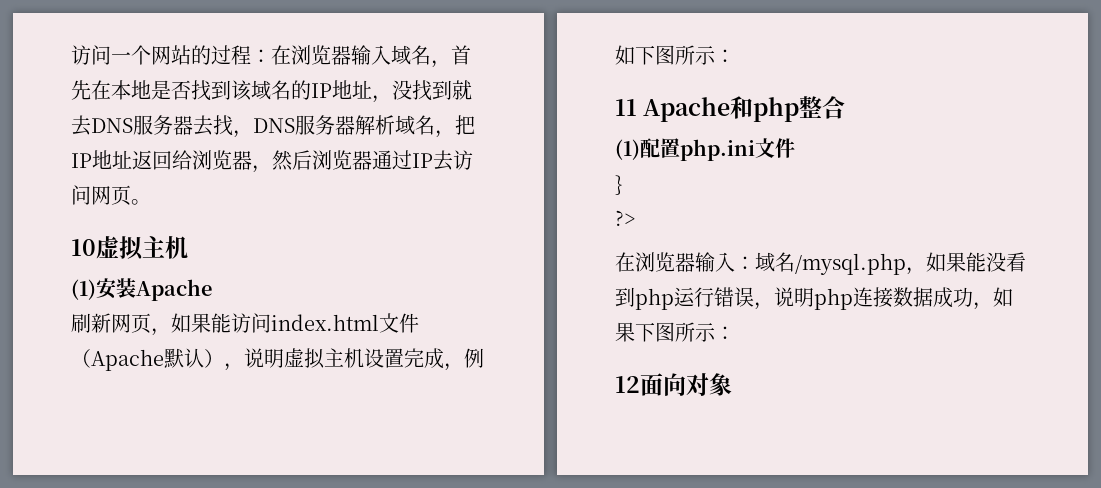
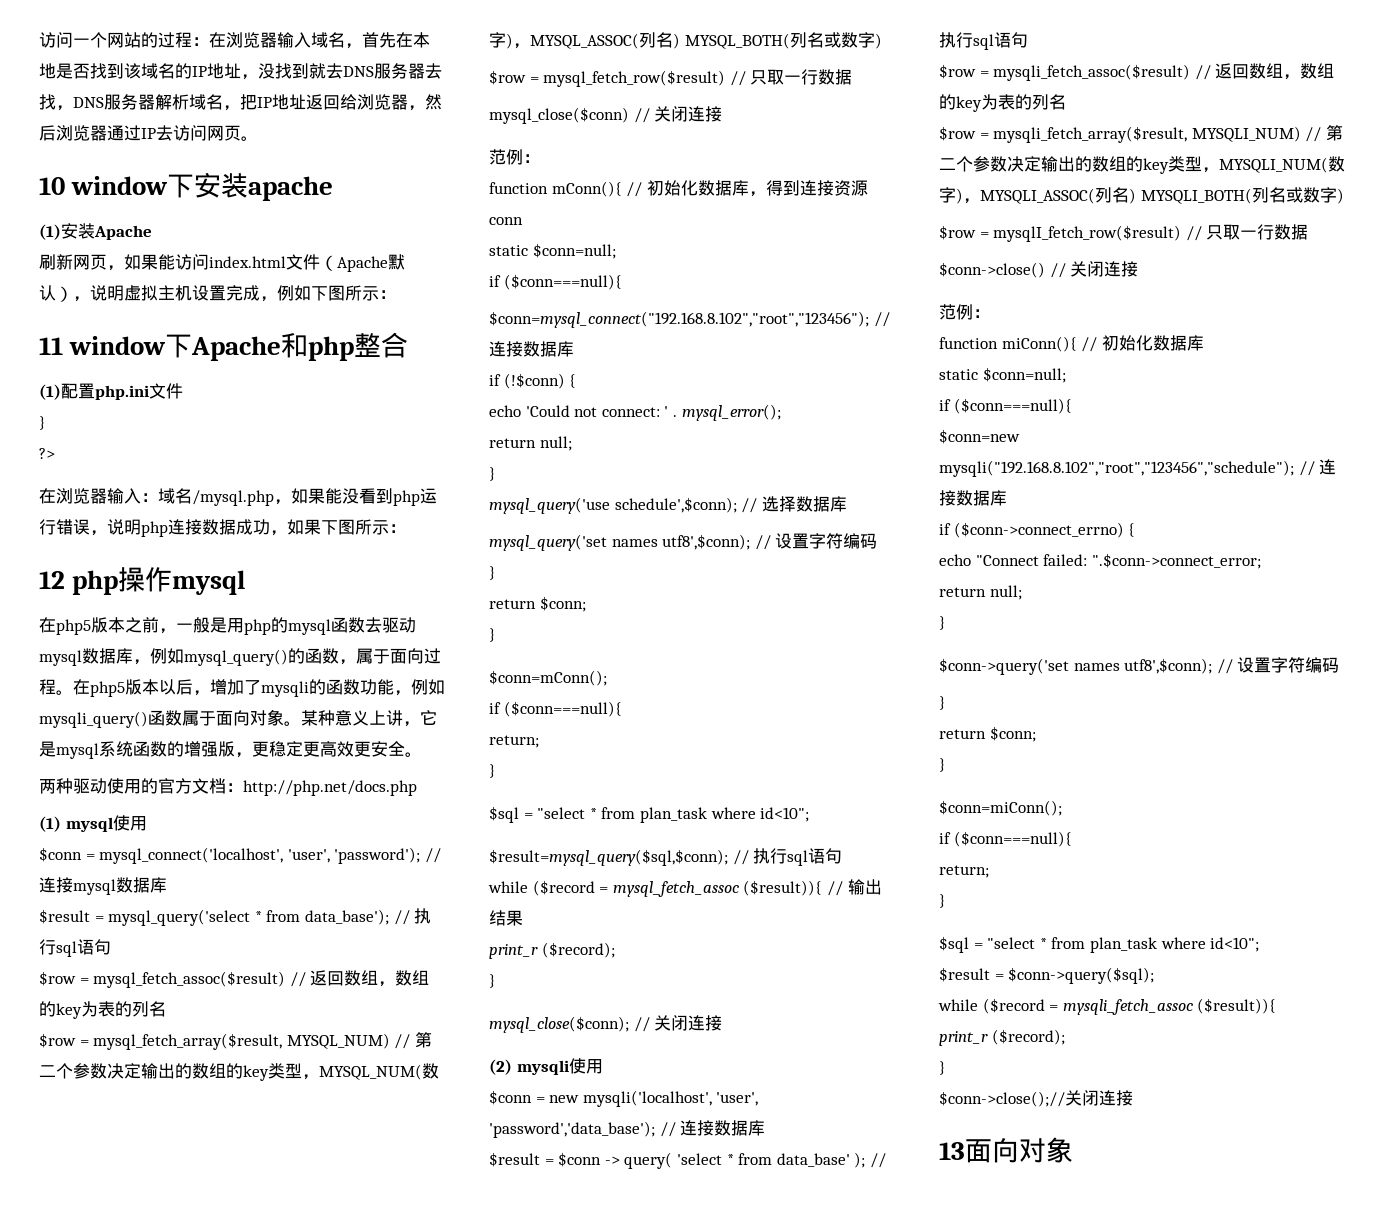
- 10虚拟主机
+ 10 window下安装apache
- 11 Apache和php整合
+ 11 window下Apache和php整合
- 12面向对象
+ 12 php操作mysql
+ 在php5版本之前，一般是用php的mysql函数去驱动mysql数据库，例如mysql_query()的函数，属于面向过程。在php5版本以后，增加了mysqli的函数功能，例如mysqli_query()函数属于面向对象。某种意义上讲，它是mysql系统函数的增强版，更稳定更高效更安全。
+ 两种驱动使用的官方文档：http://php.net/docs.php
+ (1) mysql使用
+ $conn = mysql_connect('localhost', 'user', 'password'); // 连接mysql数据库
+ $result = mysql_query('select * from data_base'); // 执行sql语句
+ $row = mysql_fetch_assoc($result) // 返回数组，数组的key为表的列名
+ $row = mysql_fetch_array($result, MYSQL_NUM) // 第二个参数决定输出的数组的key类型，MYSQL_NUM(数字)，MYSQL_ASSOC(列名) MYSQL_BOTH(列名或数字)
+ $row = mysql_fetch_row($result) // 只取一行数据
+ mysql_close($conn) // 关闭连接
+ 范例：
+ function mConn(){ // 初始化数据库，得到连接资源conn
+ static $conn=null;
+ if ($conn===null){
+ $conn=mysql_connect("192.168.8.102","root","123456"); // 连接数据库
+ if (!$conn) {
+ echo 'Could not connect: ' . mysql_error();
+ return null;
+ }
+ mysql_query('use schedule',$conn); // 选择数据库
+ mysql_query('set names utf8',$conn); // 设置字符编码
+ }
+ return $conn;
+ }
+ $conn=mConn();
+ if ($conn===null){
+ return;
+ }
+ $sql = "select * from plan_task where id<10";
+ $result=mysql_query($sql,$conn); // 执行sql语句
+ while ($record = mysql_fetch_assoc ($result)){ // 输出结果
+ print_r ($record);
+ }
+ mysql_close($conn); // 关闭连接
+ (2) mysqli使用
+ $conn = new mysqli('localhost', 'user', 'password','data_base'); // 连接数据库
+ $result = $conn -> query( 'select * from data_base' ); // 执行sql语句
+ $row = mysqli_fetch_assoc($result) // 返回数组，数组的key为表的列名
+ $row = mysqli_fetch_array($result, MYSQLI_NUM) // 第二个参数决定输出的数组的key类型，MYSQLI_NUM(数字)，MYSQLI_ASSOC(列名) MYSQLI_BOTH(列名或数字)
+ $row = mysqlI_fetch_row($result) // 只取一行数据
+ $conn->close() // 关闭连接
+ 范例：
+ function miConn(){ // 初始化数据库
+ static $conn=null;
+ if ($conn===null){
+ $conn=new mysqli("192.168.8.102","root","123456","schedule"); // 连接数据库
+ if ($conn->connect_errno) {
+ echo "Connect failed: ".$conn->connect_error;
+ return null;
+ }
+ $conn->query('set names utf8',$conn); // 设置字符编码
+ }
+ return $conn;
+ }
+ $conn=miConn();
+ if ($conn===null){
+ return;
+ }
+ $sql = "select * from plan_task where id<10";
+ $result = $conn->query($sql);
+ while ($record = mysqli_fetch_assoc ($result)){
+ print_r ($record);
+ }
+ $conn->close();//关闭连接
+ 13面向对象

